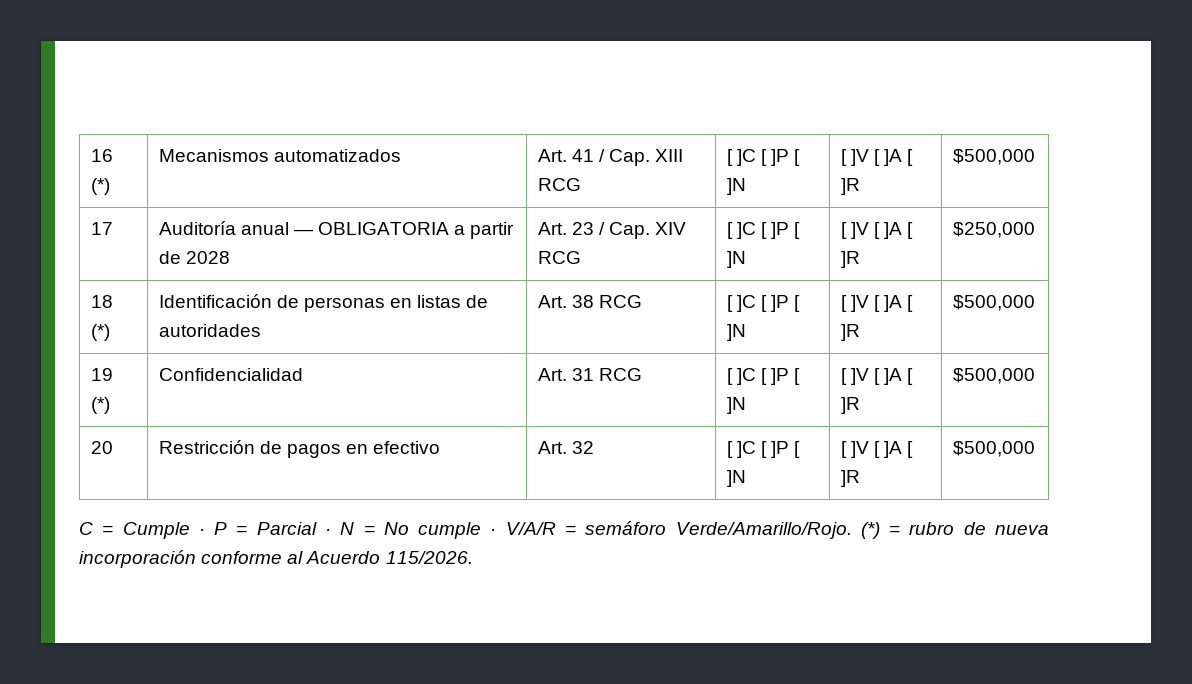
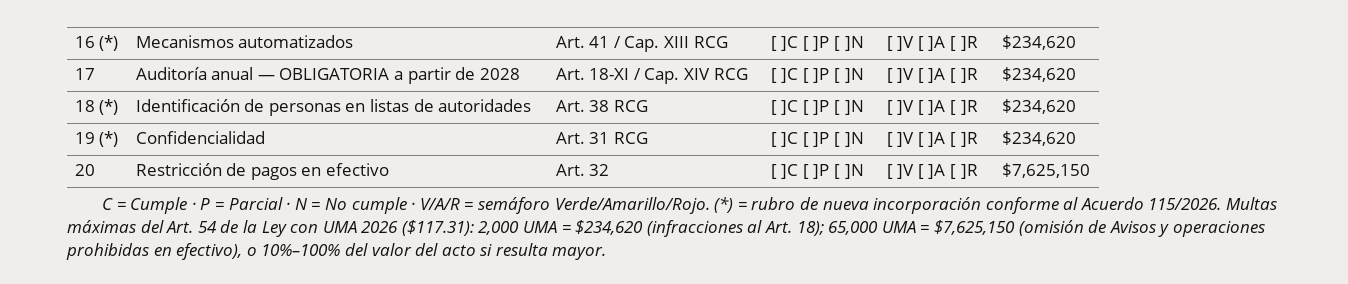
- 16 (*) | Mecanismos automatizados | Art. 41 / Cap. XIII RCG | [ ]C [ ]P [ ]N | [ ]V [ ]A [ ]R | $500,000
+ 16 (*) | Mecanismos automatizados | Art. 41 / Cap. XIII RCG | [ ]C [ ]P [ ]N | [ ]V [ ]A [ ]R | $234,620
- 17 | Auditoría anual — OBLIGATORIA a partir de 2028 | Art. 23 / Cap. XIV RCG | [ ]C [ ]P [ ]N | [ ]V [ ]A [ ]R | $250,000
+ 17 | Auditoría anual — OBLIGATORIA a partir de 2028 | Art. 18-XI / Cap. XIV RCG | [ ]C [ ]P [ ]N | [ ]V [ ]A [ ]R | $234,620
- 18 (*) | Identificación de personas en listas de autoridades | Art. 38 RCG | [ ]C [ ]P [ ]N | [ ]V [ ]A [ ]R | $500,000
+ 18 (*) | Identificación de personas en listas de autoridades | Art. 38 RCG | [ ]C [ ]P [ ]N | [ ]V [ ]A [ ]R | $234,620
- 19 (*) | Confidencialidad | Art. 31 RCG | [ ]C [ ]P [ ]N | [ ]V [ ]A [ ]R | $500,000
+ 19 (*) | Confidencialidad | Art. 31 RCG | [ ]C [ ]P [ ]N | [ ]V [ ]A [ ]R | $234,620
- 20 | Restricción de pagos en efectivo | Art. 32 | [ ]C [ ]P [ ]N | [ ]V [ ]A [ ]R | $500,000
+ 20 | Restricción de pagos en efectivo | Art. 32 | [ ]C [ ]P [ ]N | [ ]V [ ]A [ ]R | $7,625,150
+ Multas máximas del Art. 54 de la Ley con UMA 2026 ($117.31): 2,000 UMA = $234,620 (infracciones al Art. 18); 65,000 UMA = $7,625,150 (omisión de Avisos y operaciones prohibidas en efectivo), o 10%–100% del valor del acto si resulta mayor.

